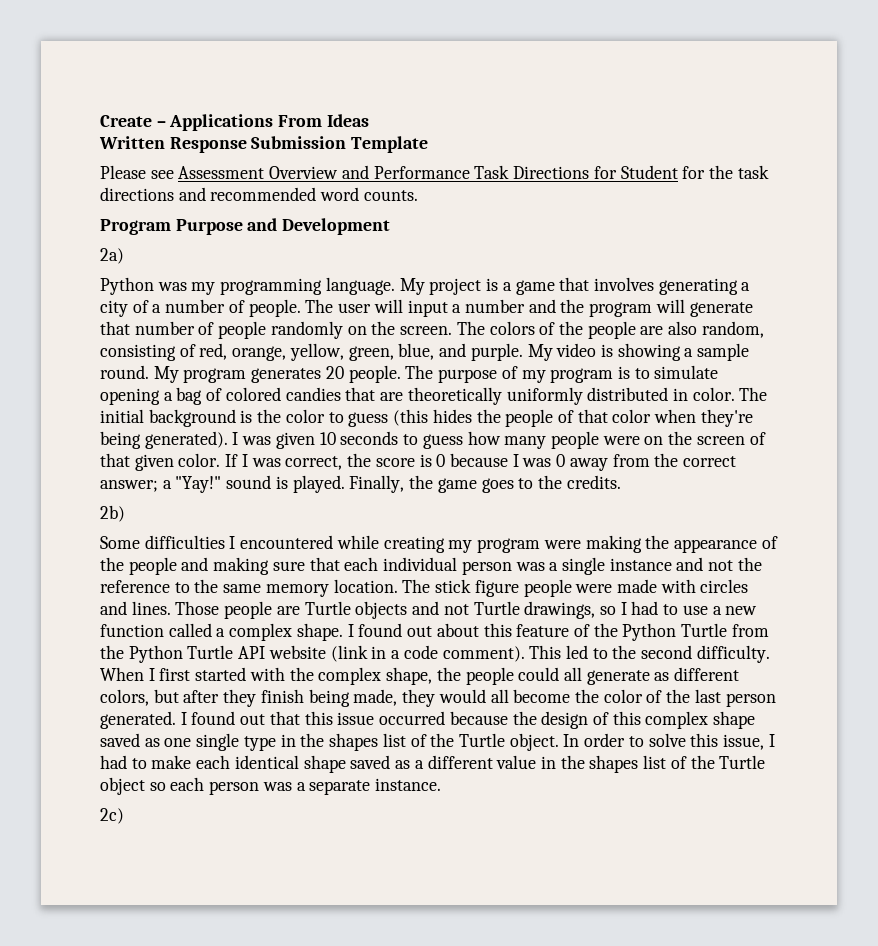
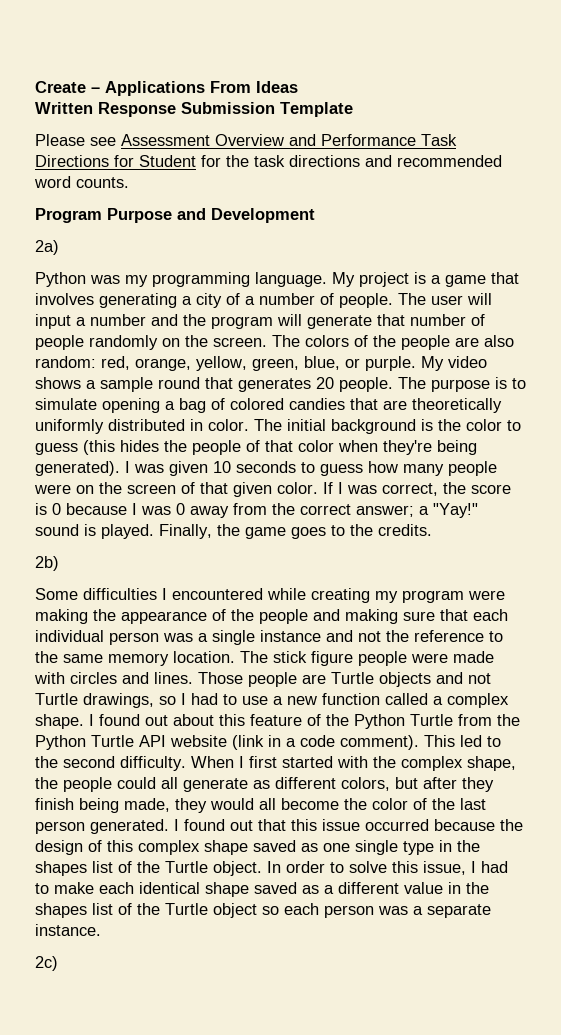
- The colors of the people are also random, consisting of red, orange, yellow, green, blue, and purple.
+ The colors of the people are also random: red, orange, yellow, green, blue, or purple.
- My video is showing a sample round. My program generates 20 people.
+ My video shows a sample round that generates 20 people.
- The purpose of my program is to simulate opening a bag of colored candies that are theoretically uniformly distributed in color.
+ The purpose is to simulate opening a bag of colored candies that are theoretically uniformly distributed in color.

